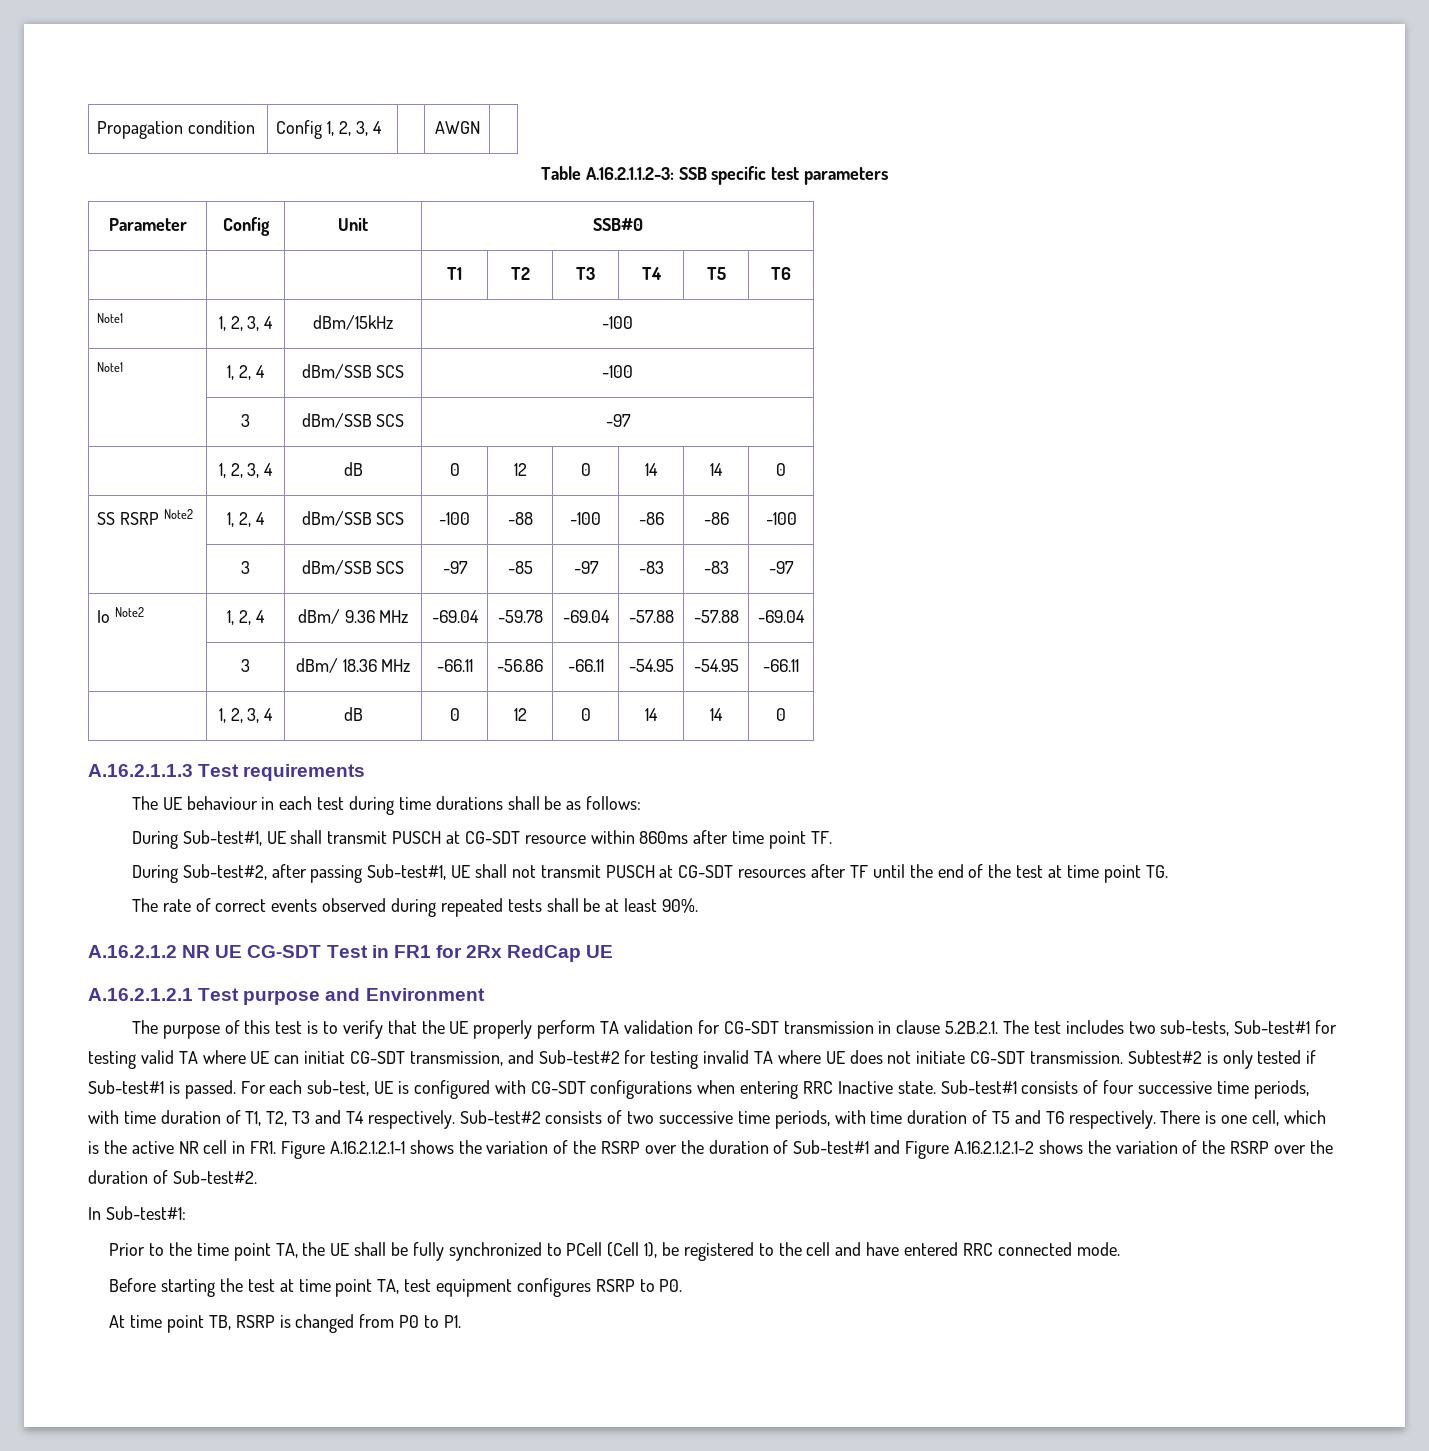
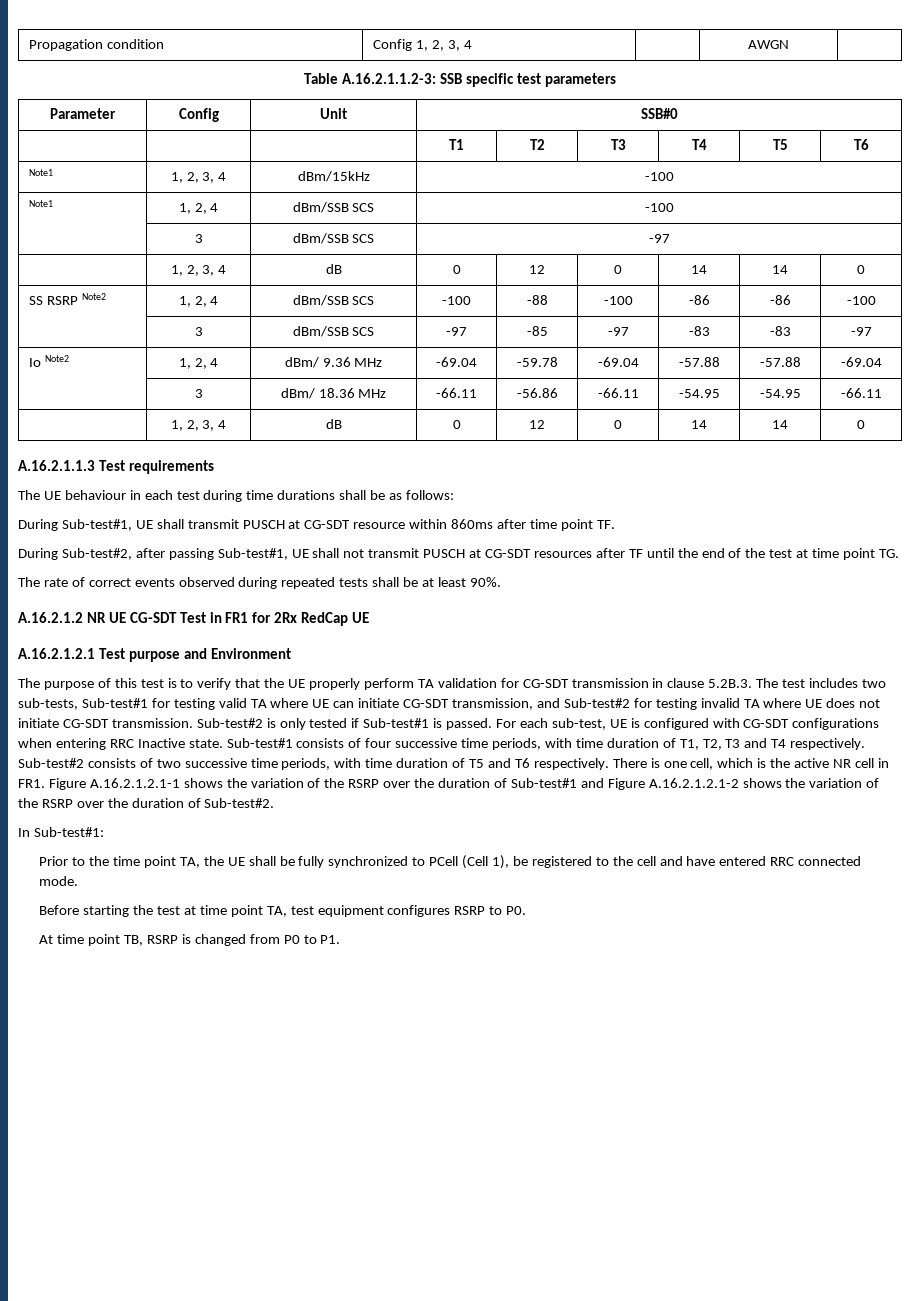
- The purpose of this test is to verify that the UE properly perform TA validation for CG-SDT transmission in clause 5.2B.2.1. The test includes two sub-tests, Sub-test#1 for testing valid TA where UE can initiat CG-SDT transmission, and Sub-test#2 for testing invalid TA where UE does not initiate CG-SDT transmission.
+ The purpose of this test is to verify that the UE properly perform TA validation for CG-SDT transmission in clause 5.2B.3. The test includes two sub-tests, Sub-test#1 for testing valid TA where UE can initiate CG-SDT transmission, and Sub-test#2 for testing invalid TA where UE does not initiate CG-SDT transmission.
- Subtest#2 is only tested if Sub-test#1 is passed.
+ Sub-test#2 is only tested if Sub-test#1 is passed.

